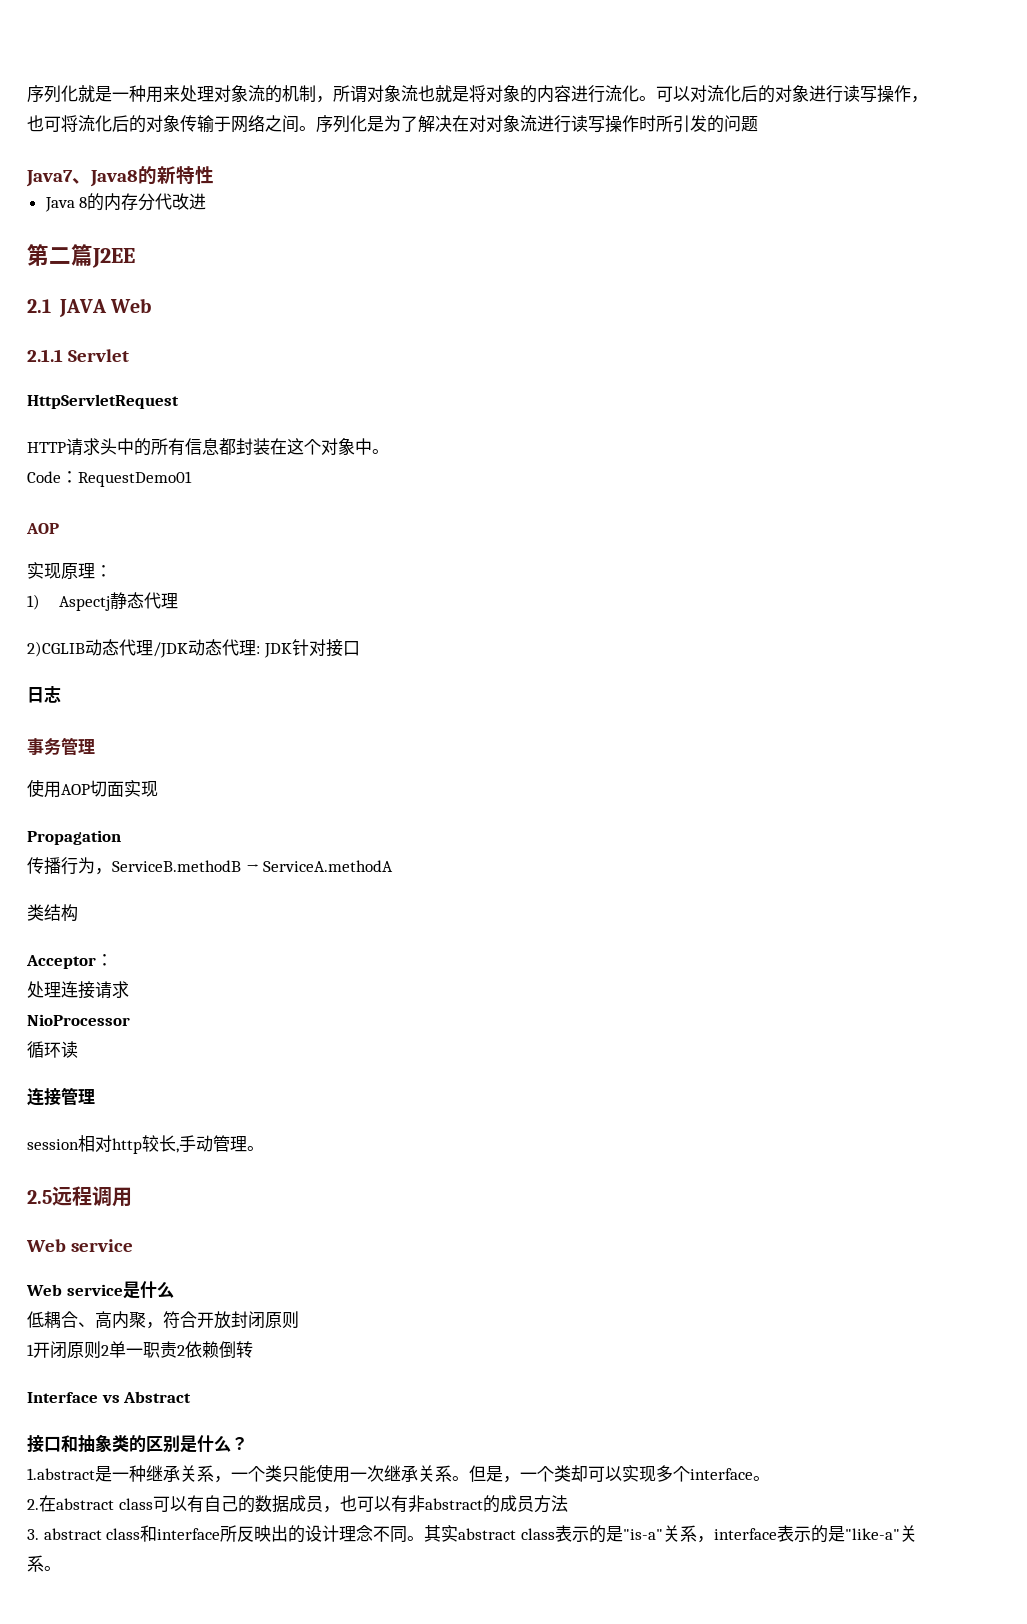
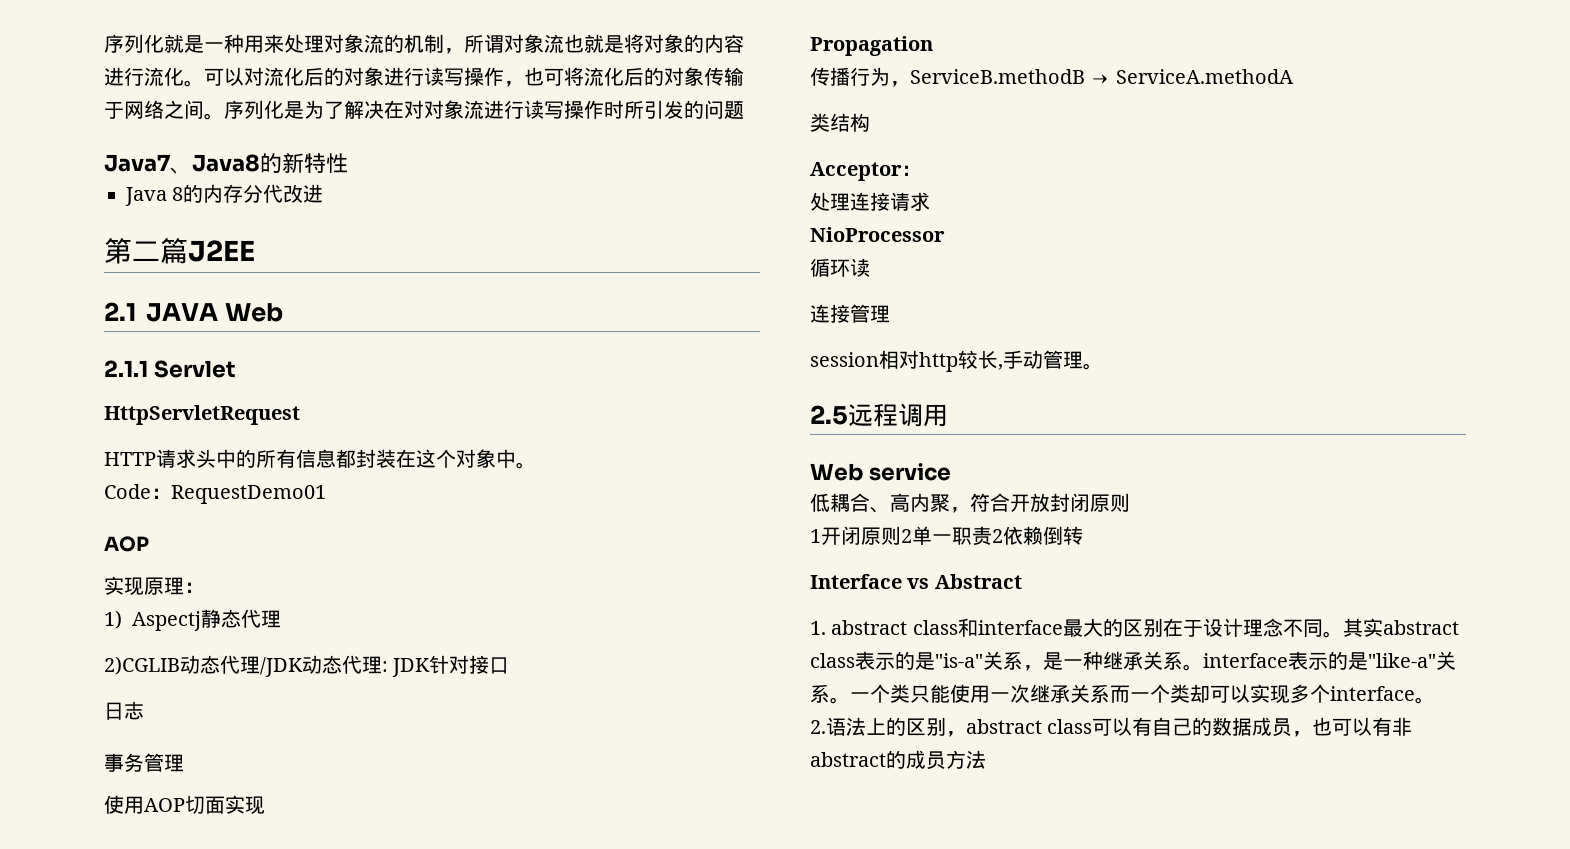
- Web service是什么
- 接口和抽象类的区别是什么？
- 1.abstract是一种继承关系，一个类只能使用一次继承关系。但是，一个类却可以实现多个interface。
+ 1. abstract class和interface最大的区别在于设计理念不同。其实abstract class表示的是"is-a"关系，是一种继承关系。interface表示的是"like-a"关系。一个类只能使用一次继承关系而一个类却可以实现多个interface。
- 2.在abstract class可以有自己的数据成员，也可以有非abstract的成员方法
+ 2.语法上的区别，abstract class可以有自己的数据成员，也可以有非abstract的成员方法
- 3. abstract class和interface所反映出的设计理念不同。其实abstract class表示的是"is-a"关系，interface表示的是"like-a"关系。

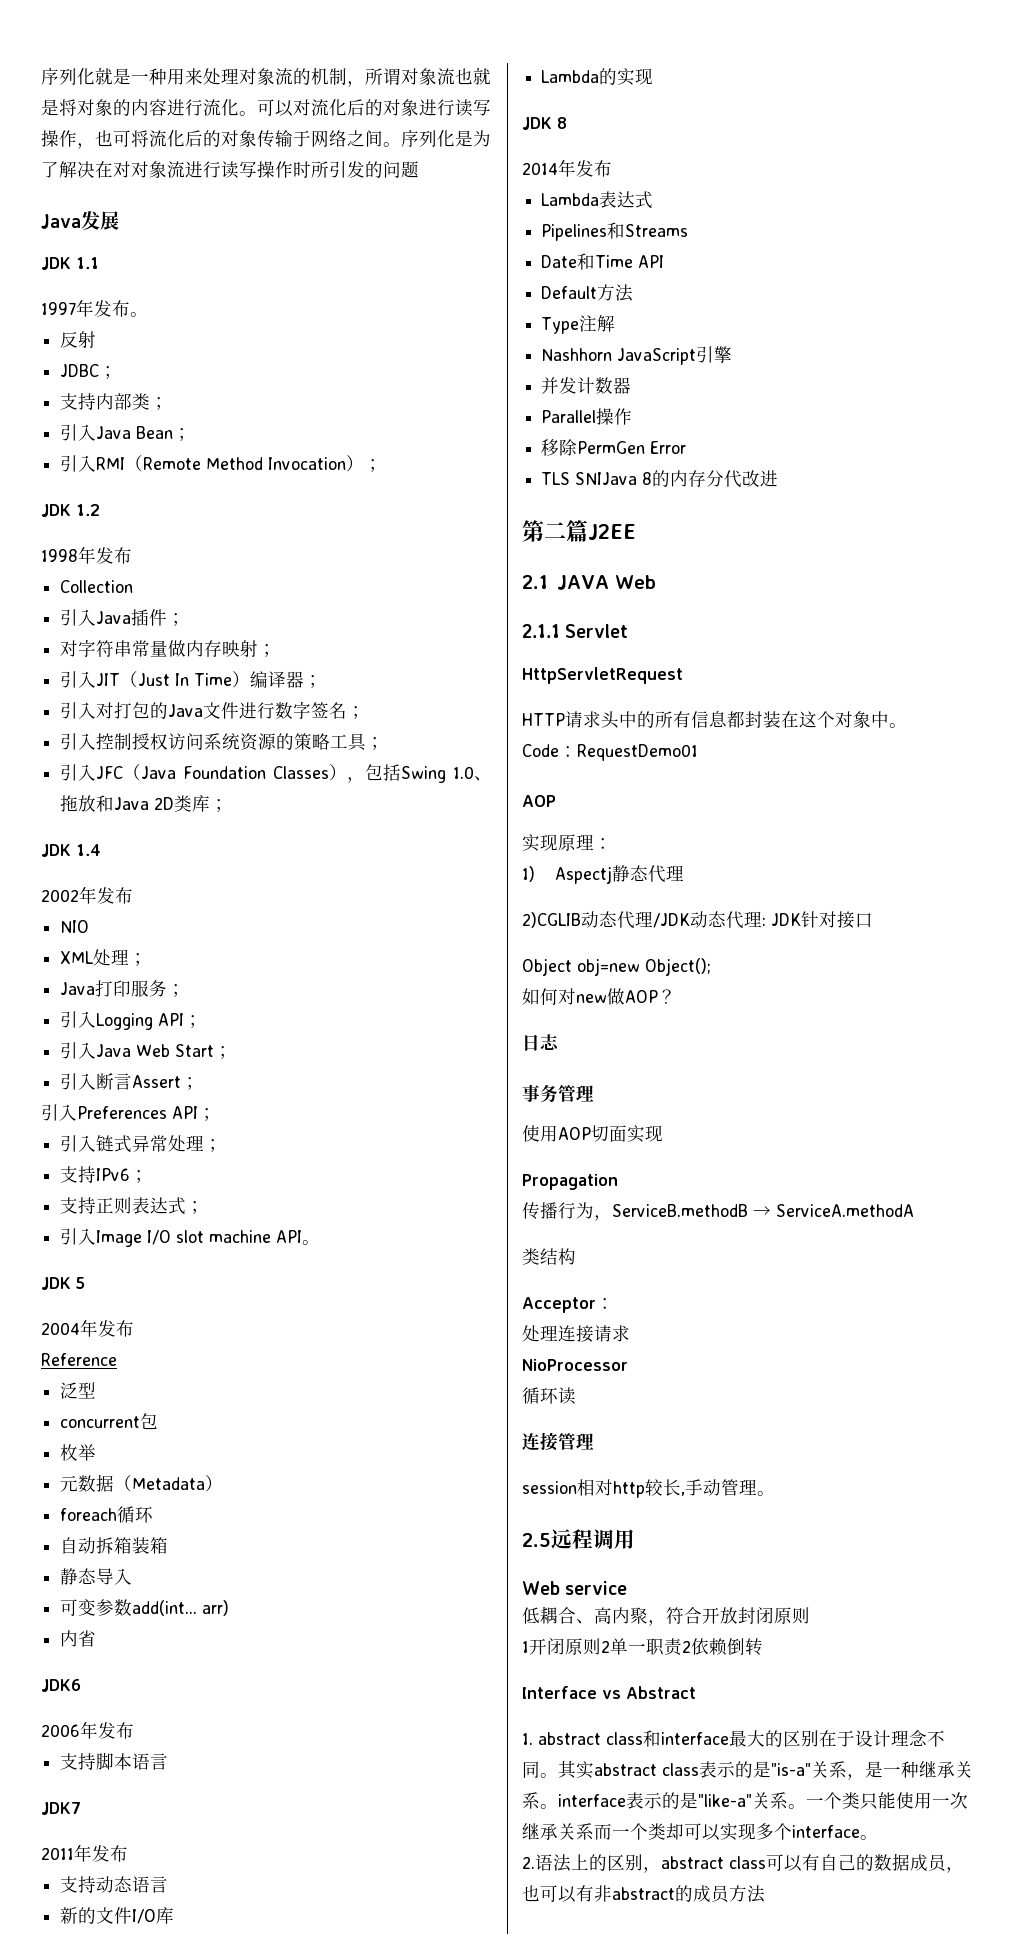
- Java7、Java8的新特性
- Java 8的内存分代改进
+ Java发展
+ JDK 1.1
+ 1997年发布。
+ 反射
+ JDBC；
+ 支持内部类；
+ 引入Java Bean；
+ 引入RMI（Remote Method Invocation）；
+ JDK 1.2
+ 1998年发布
+ Collection
+ 引入Java插件；
+ 对字符串常量做内存映射；
+ 引入JIT（Just In Time）编译器；
+ 引入对打包的Java文件进行数字签名；
+ 引入控制授权访问系统资源的策略工具；
+ 引入JFC（Java Foundation Classes），包括Swing 1.0、拖放和Java 2D类库；
+ JDK 1.4
+ 2002年发布
+ NIO
+ XML处理；
+ Java打印服务；
+ 引入Logging API；
+ 引入Java Web Start；
+ 引入断言Assert；
+ 引入Preferences API；
+ 引入链式异常处理；
+ 支持IPv6；
+ 支持正则表达式；
+ 引入Image I/O slot machine API。
+ JDK 5
+ 2004年发布
+ Reference
+ 泛型
+ concurrent包
+ 枚举
+ 元数据（Metadata）
+ foreach循环
+ 自动拆箱装箱
+ 静态导入
+ 可变参数add(int... arr)
+ 内省
+ JDK6
+ 2006年发布
+ 支持脚本语言
+ JDK7
+ 2011年发布
+ 支持动态语言
+ 新的文件I/O库
+ Lambda的实现
+ JDK 8
+ 2014年发布
+ Lambda表达式
+ Pipelines和Streams
+ Date和Time API
+ Default方法
+ Type注解
+ Nashhorn JavaScript引擎
+ 并发计数器
+ Parallel操作
+ 移除PermGen Error
+ TLS SNIJava 8的内存分代改进
+ Object obj=new Object();
+ 如何对new做AOP？

